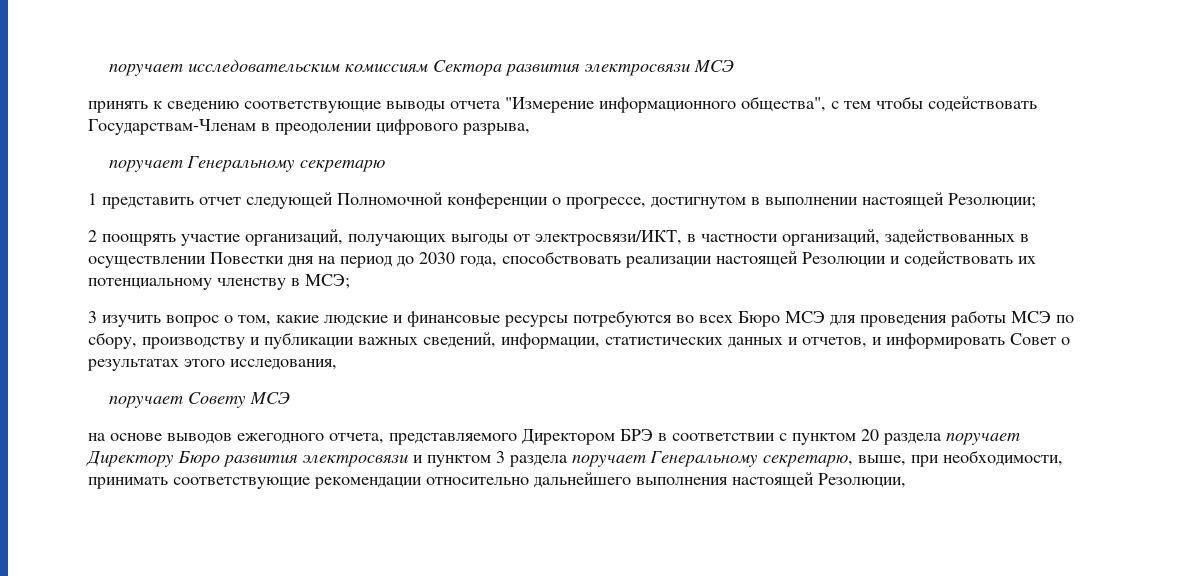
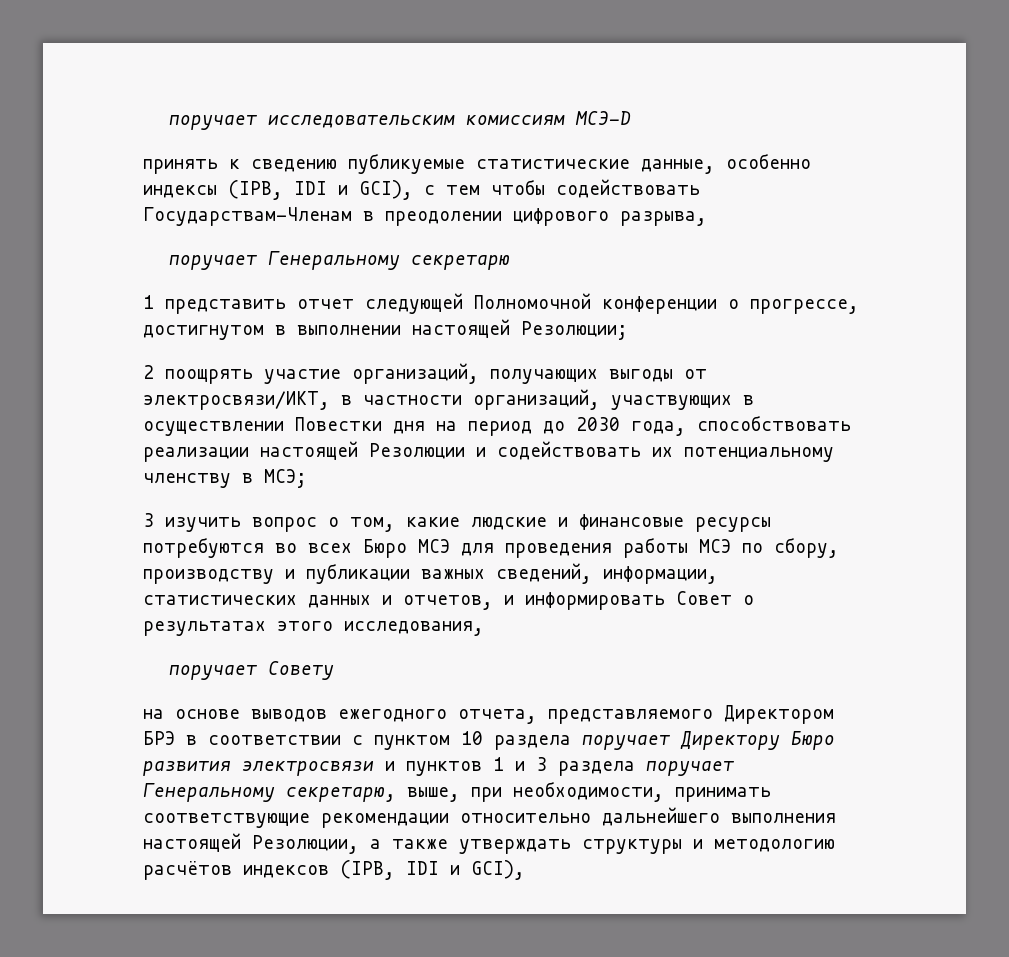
- поручает исследовательским комиссиям Сектора развития электросвязи МСЭ
+ поручает исследовательским комиссиям МСЭ-D
- принять к сведению соответствующие выводы отчета "Измерение информационного общества", с тем чтобы содействовать Государствам-Членам в преодолении цифрового разрыва,
+ принять к сведению публикуемые статистические данные, особенно индексы (IPB, IDI и GCI), с тем чтобы содействовать Государствам-Членам в преодолении цифрового разрыва,
- 2 поощрять участие организаций, получающих выгоды от электросвязи/ИКТ, в частности организаций, задействованных в осуществлении Повестки дня на период до 2030 года, способствовать реализации настоящей Резолюции и содействовать их потенциальному членству в МСЭ;
+ 2 поощрять участие организаций, получающих выгоды от электросвязи/ИКТ, в частности организаций, участвующих в осуществлении Повестки дня на период до 2030 года, способствовать реализации настоящей Резолюции и содействовать их потенциальному членству в МСЭ;
- поручает Совету МСЭ
+ поручает Совету
- на основе выводов ежегодного отчета, представляемого Директором БРЭ в соответствии с пунктом 20 раздела поручает Директору Бюро развития электросвязи и пунктом 3 раздела поручает Генеральному секретарю, выше, при необходимости, принимать соответствующие рекомендации относительно дальнейшего выполнения настоящей Резолюции,
+ на основе выводов ежегодного отчета, представляемого Директором БРЭ в соответствии с пунктом 10 раздела поручает Директору Бюро развития электросвязи и пунктов 1 и 3 раздела поручает Генеральному секретарю, выше, при необходимости, принимать соответствующие рекомендации относительно дальнейшего выполнения настоящей Резолюции, а также утверждать структуры и методологию расчётов индексов (IPB, IDI и GCI),

